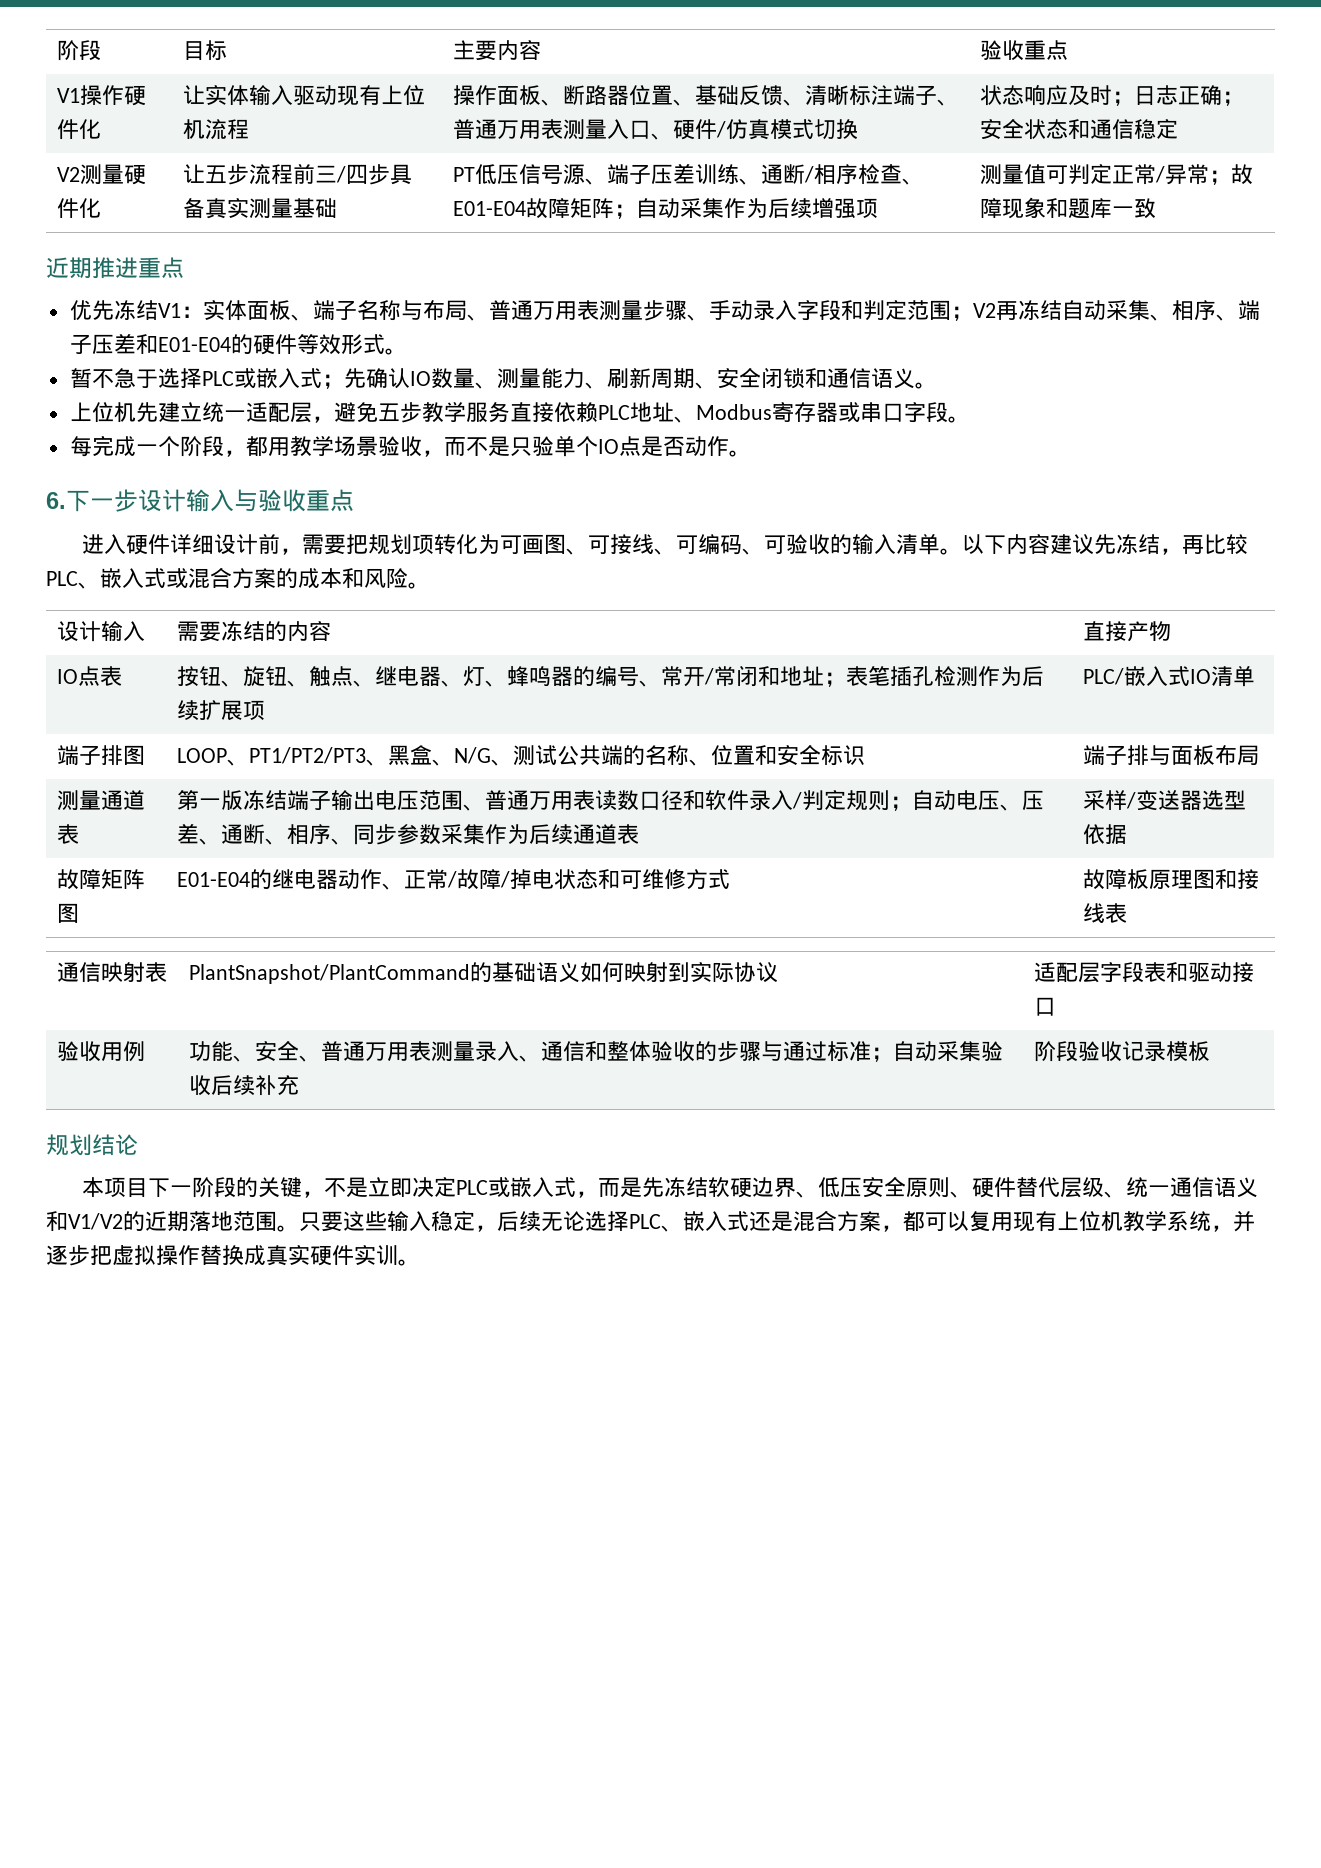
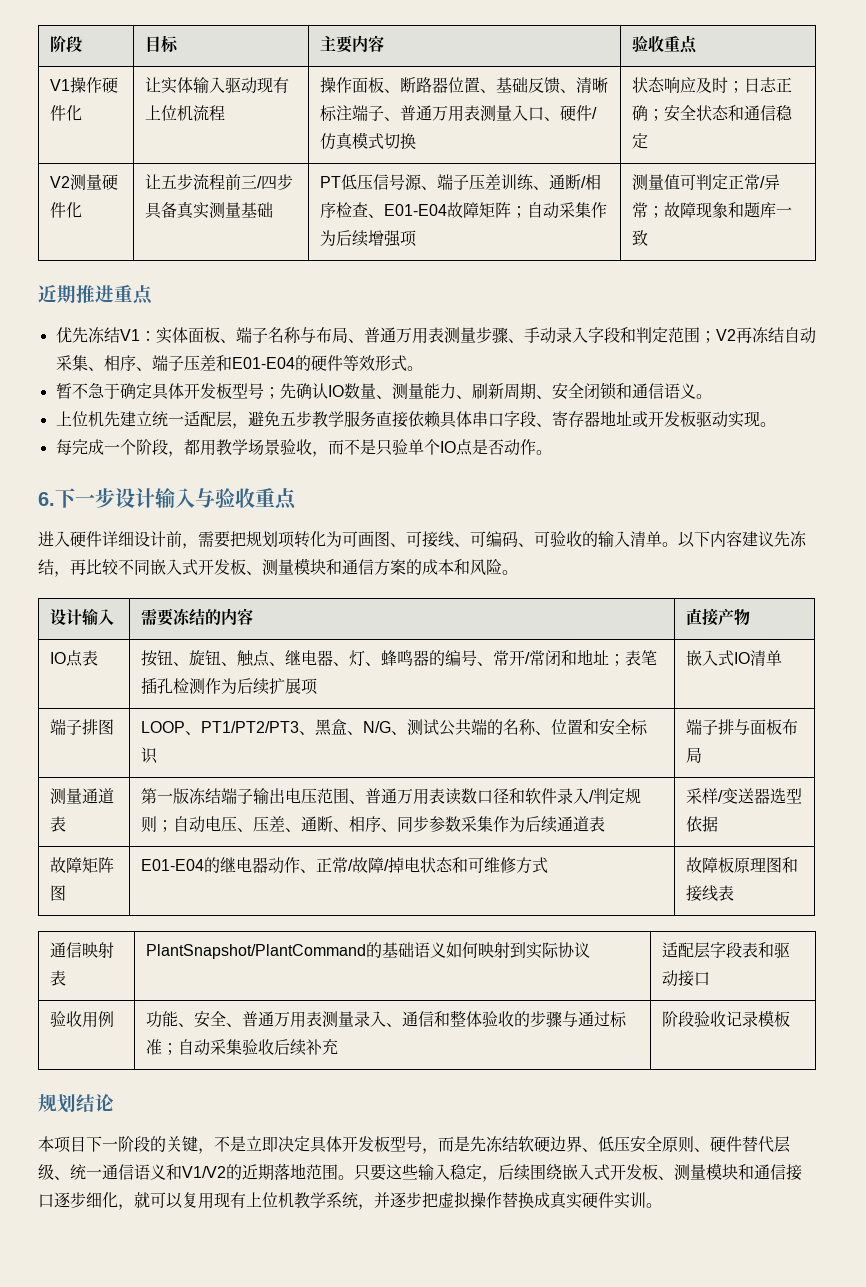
- 暂不急于选择PLC或嵌入式；先确认IO数量、测量能力、刷新周期、安全闭锁和通信语义。
+ 暂不急于确定具体开发板型号；先确认IO数量、测量能力、刷新周期、安全闭锁和通信语义。
- 上位机先建立统一适配层，避免五步教学服务直接依赖PLC地址、Modbus寄存器或串口字段。
+ 上位机先建立统一适配层，避免五步教学服务直接依赖具体串口字段、寄存器地址或开发板驱动实现。
- 以下内容建议先冻结，再比较PLC、嵌入式或混合方案的成本和风险。
+ 以下内容建议先冻结，再比较不同嵌入式开发板、测量模块和通信方案的成本和风险。
- IO点表 | 按钮、旋钮、触点、继电器、灯、蜂鸣器的编号、常开/常闭和地址；表笔插孔检测作为后续扩展项 | PLC/嵌入式IO清单
+ IO点表 | 按钮、旋钮、触点、继电器、灯、蜂鸣器的编号、常开/常闭和地址；表笔插孔检测作为后续扩展项 | 嵌入式IO清单
- 本项目下一阶段的关键，不是立即决定PLC或嵌入式，而是先冻结软硬边界、低压安全原则、硬件替代层级、统一通信语义和V1/V2的近期落地范围。
+ 本项目下一阶段的关键，不是立即决定具体开发板型号，而是先冻结软硬边界、低压安全原则、硬件替代层级、统一通信语义和V1/V2的近期落地范围。
- 只要这些输入稳定，后续无论选择PLC、嵌入式还是混合方案，都可以复用现有上位机教学系统，并逐步把虚拟操作替换成真实硬件实训。
+ 只要这些输入稳定，后续围绕嵌入式开发板、测量模块和通信接口逐步细化，就可以复用现有上位机教学系统，并逐步把虚拟操作替换成真实硬件实训。

